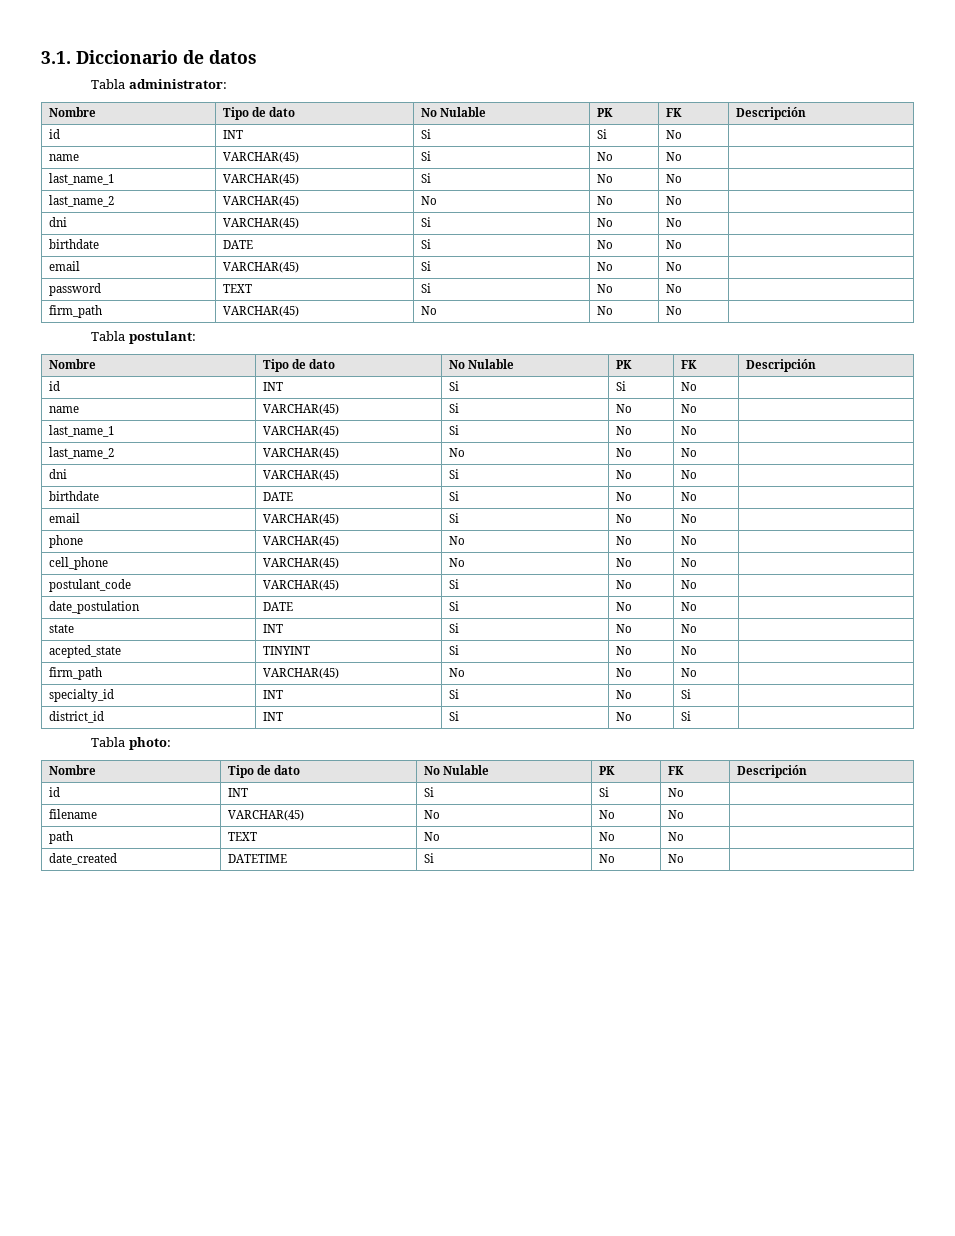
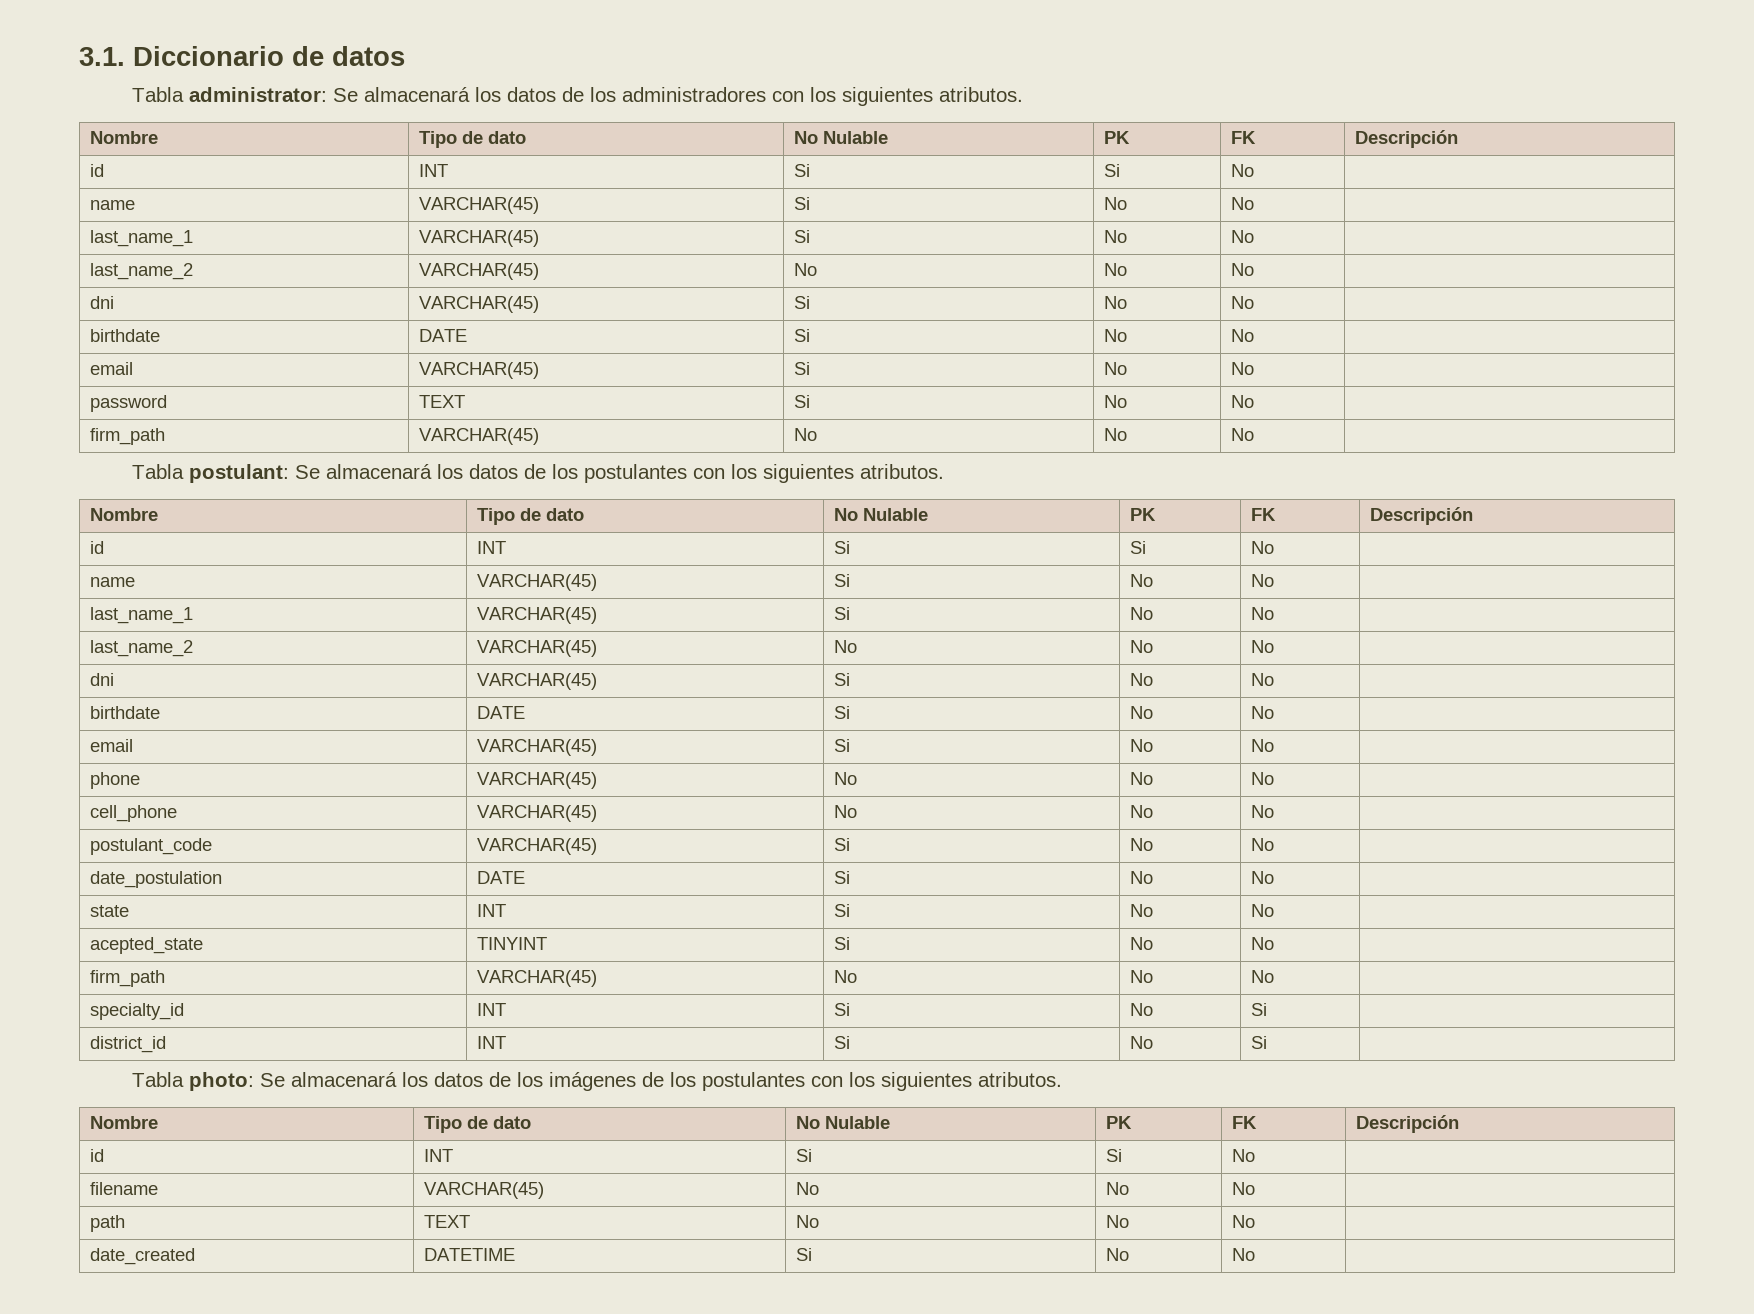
- Tabla administrator:
+ Tabla administrator: Se almacenará los datos de los administradores con los siguientes atributos.
- Tabla postulant:
+ Tabla postulant: Se almacenará los datos de los postulantes con los siguientes atributos.
- Tabla photo:
+ Tabla photo: Se almacenará los datos de los imágenes de los postulantes con los siguientes atributos.

